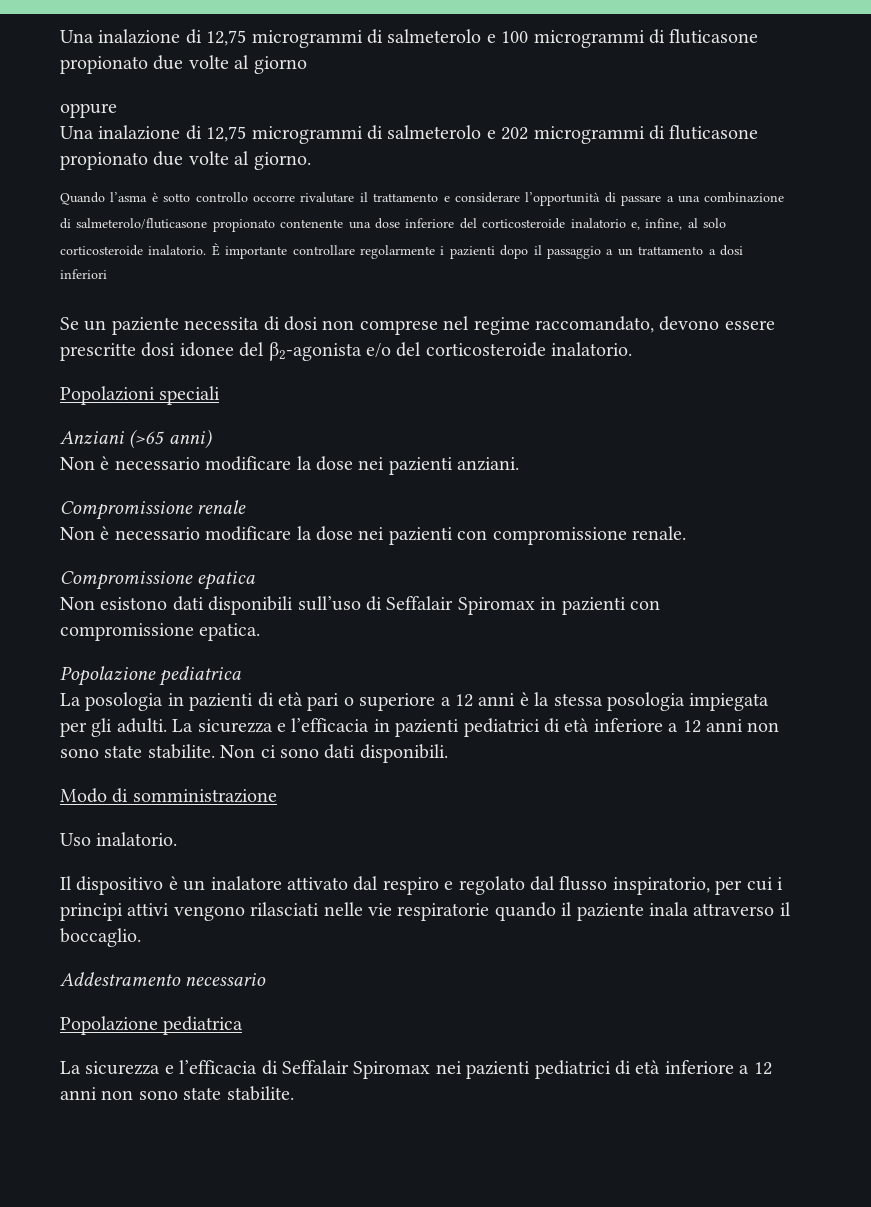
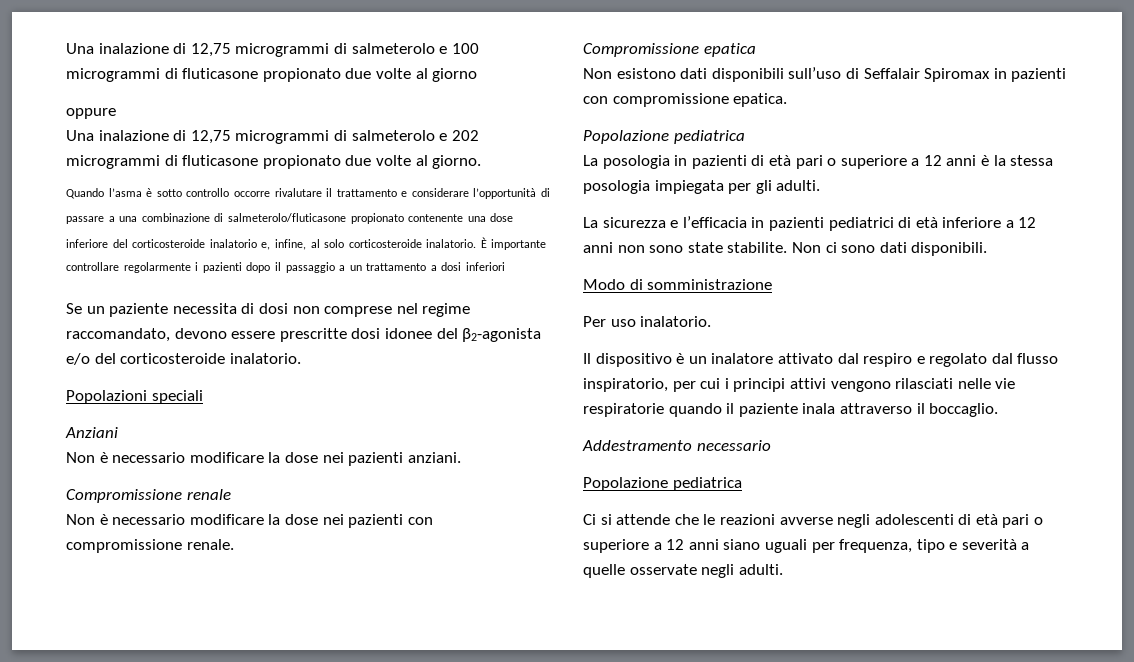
- Anziani (>65 anni)
+ Anziani
- La posologia in pazienti di età pari o superiore a 12 anni è la stessa posologia impiegata per gli adulti. La sicurezza e l’efficacia in pazienti pediatrici di età inferiore a 12 anni non sono state stabilite.
+ La posologia in pazienti di età pari o superiore a 12 anni è la stessa posologia impiegata per gli adulti.
+ La sicurezza e l’efficacia in pazienti pediatrici di età inferiore a 12 anni non sono state stabilite.
- Uso inalatorio.
+ Per uso inalatorio.
- La sicurezza e l’efficacia di Seffalair Spiromax nei pazienti pediatrici di età inferiore a 12 anni non sono state stabilite.
+ Ci si attende che le reazioni avverse negli adolescenti di età pari o superiore a 12 anni siano uguali per frequenza, tipo e severità a quelle osservate negli adulti.

